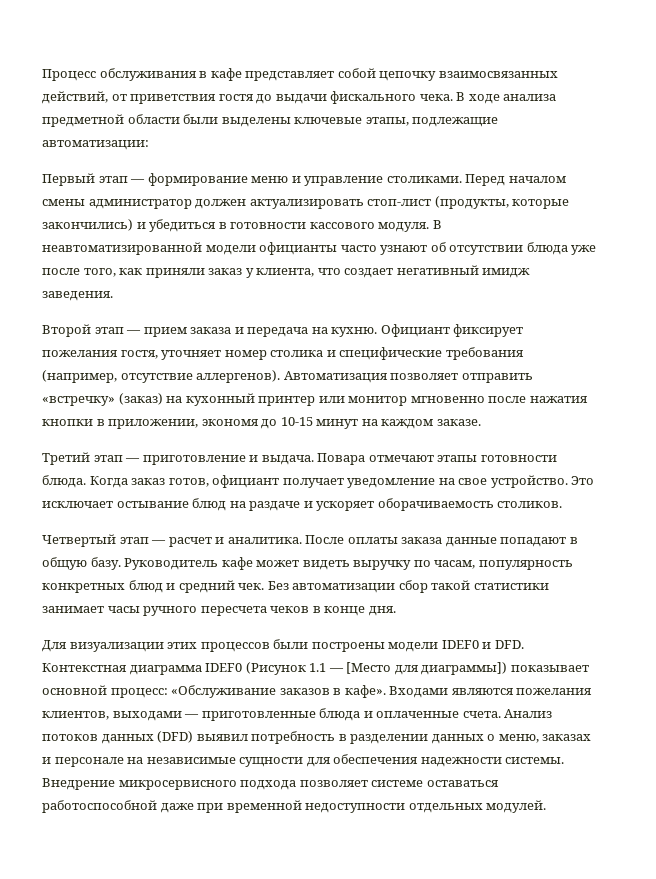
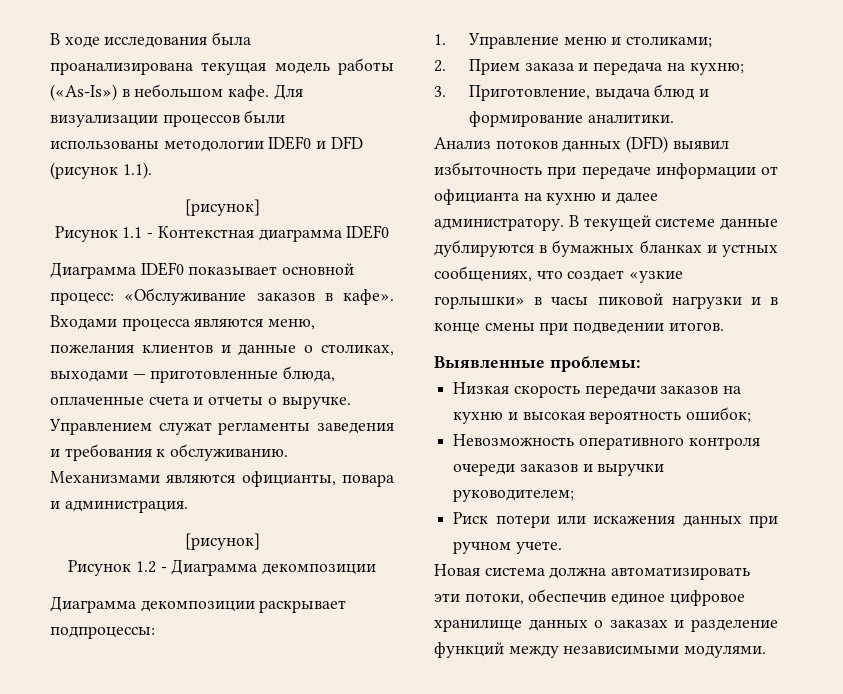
- Процесс обслуживания в кафе представляет собой цепочку взаимосвязанных действий, от приветствия гостя до выдачи фискального чека. В ходе анализа предметной области были выделены ключевые этапы, подлежащие автоматизации:
- Первый этап — формирование меню и управление столиками. Перед началом смены администратор должен актуализировать стоп-лист (продукты, которые закончились) и убедиться в готовности кассового модуля. В неавтоматизированной модели официанты часто узнают об отсутствии блюда уже после того, как приняли заказ у клиента, что создает негативный имидж заведения.
- Второй этап — прием заказа и передача на кухню. Официант фиксирует пожелания гостя, уточняет номер столика и специфические требования (например, отсутствие аллергенов). Автоматизация позволяет отправить «встречку» (заказ) на кухонный принтер или монитор мгновенно после нажатия кнопки в приложении, экономя до 10-15 минут на каждом заказе.
- Третий этап — приготовление и выдача. Повара отмечают этапы готовности блюда. Когда заказ готов, официант получает уведомление на свое устройство. Это исключает остывание блюд на раздаче и ускоряет оборачиваемость столиков.
- Четвертый этап — расчет и аналитика. После оплаты заказа данные попадают в общую базу. Руководитель кафе может видеть выручку по часам, популярность конкретных блюд и средний чек. Без автоматизации сбор такой статистики занимает часы ручного пересчета чеков в конце дня.
- Для визуализации этих процессов были построены модели IDEF0 и DFD. Контекстная диаграмма IDEF0 (Рисунок 1.1 — [Место для диаграммы]) показывает основной процесс: «Обслуживание заказов в кафе».
+ В ходе исследования была проанализирована текущая модель работы («As-Is») в небольшом кафе. Для визуализации процессов были использованы методологии IDEF0 и DFD (рисунок 1.1).
+ [рисунок]
+ Рисунок 1.1 - Контекстная диаграмма IDEF0
+ Диаграмма IDEF0 показывает основной процесс: «Обслуживание заказов в кафе».
- Входами являются пожелания клиентов, выходами — приготовленные блюда и оплаченные счета. Анализ потоков данных (DFD) выявил потребность в разделении данных о меню, заказах и персонале на независимые сущности для обеспечения надежности системы. Внедрение микросервисного подхода позволяет системе оставаться работоспособной даже при временной недоступности отдельных модулей.
+ Входами процесса являются меню, пожелания клиентов и данные о столиках, выходами — приготовленные блюда, оплаченные счета и отчеты о выручке. Управлением служат регламенты заведения и требования к обслуживанию. Механизмами являются официанты, повара и администрация.
+ [рисунок]
+ Рисунок 1.2 - Диаграмма декомпозиции
+ Диаграмма декомпозиции раскрывает подпроцессы:
+ 1. Управление меню и столиками;
+ 2. Прием заказа и передача на кухню;
+ 3. Приготовление, выдача блюд и формирование аналитики.
+ Анализ потоков данных (DFD) выявил избыточность при передаче информации от официанта на кухню и далее администратору. В текущей системе данные дублируются в бумажных бланках и устных сообщениях, что создает «узкие горлышки» в часы пиковой нагрузки и в конце смены при подведении итогов.
+ Выявленные проблемы:
+ Низкая скорость передачи заказов на кухню и высокая вероятность ошибок;
+ Невозможность оперативного контроля очереди заказов и выручки руководителем;
+ Риск потери или искажения данных при ручном учете.
+ Новая система должна автоматизировать эти потоки, обеспечив единое цифровое хранилище данных о заказах и разделение функций между независимыми модулями.

